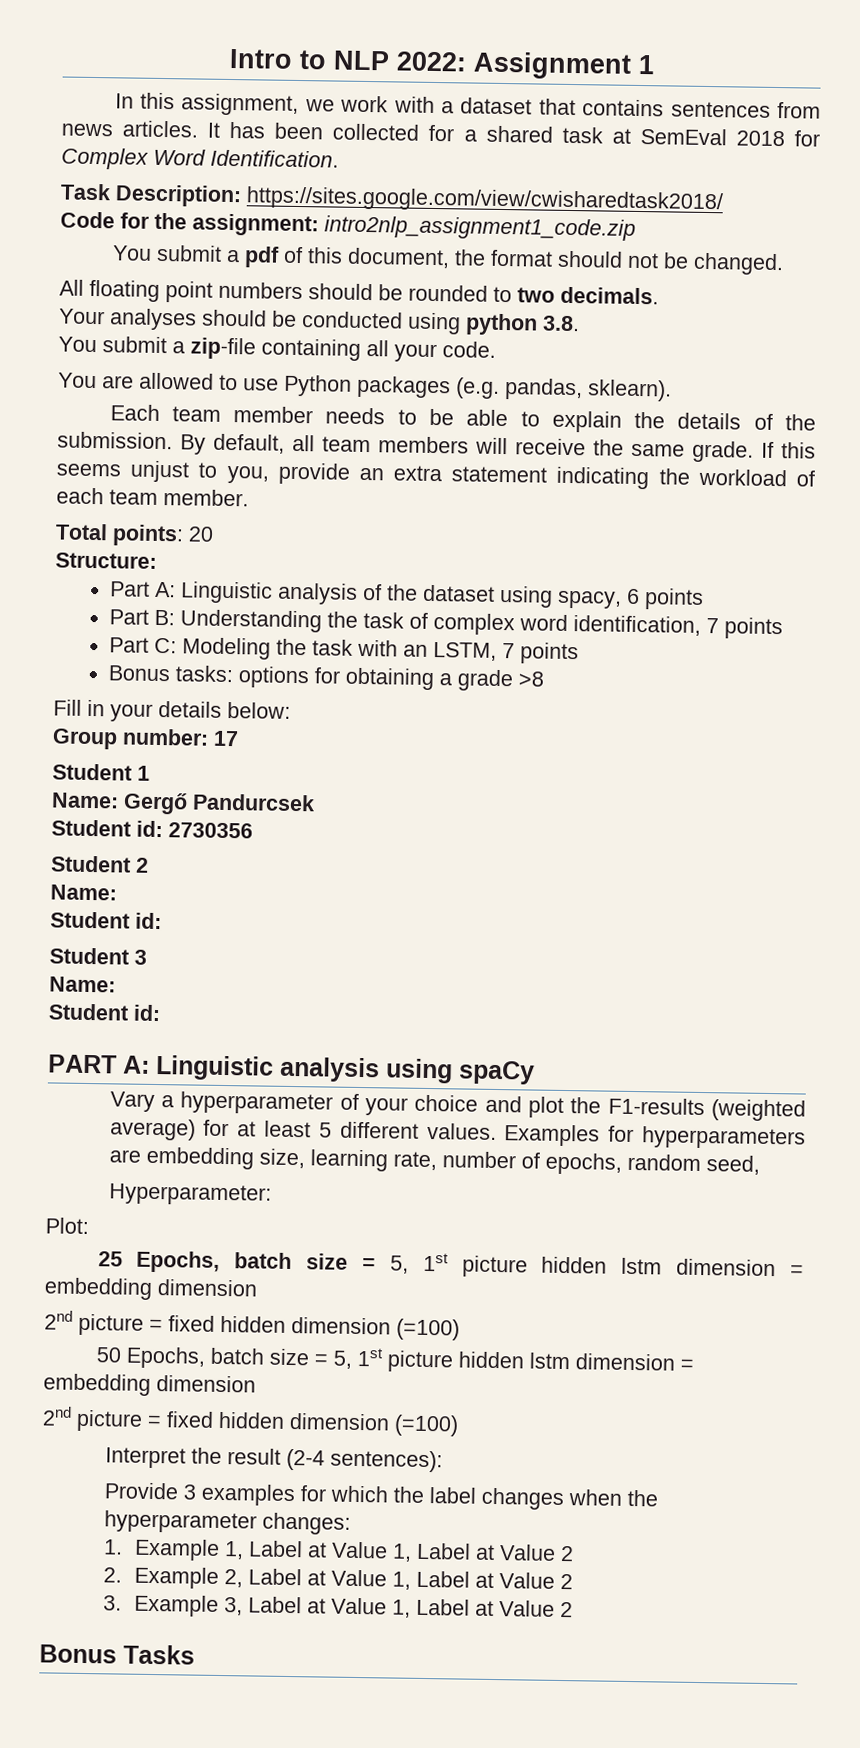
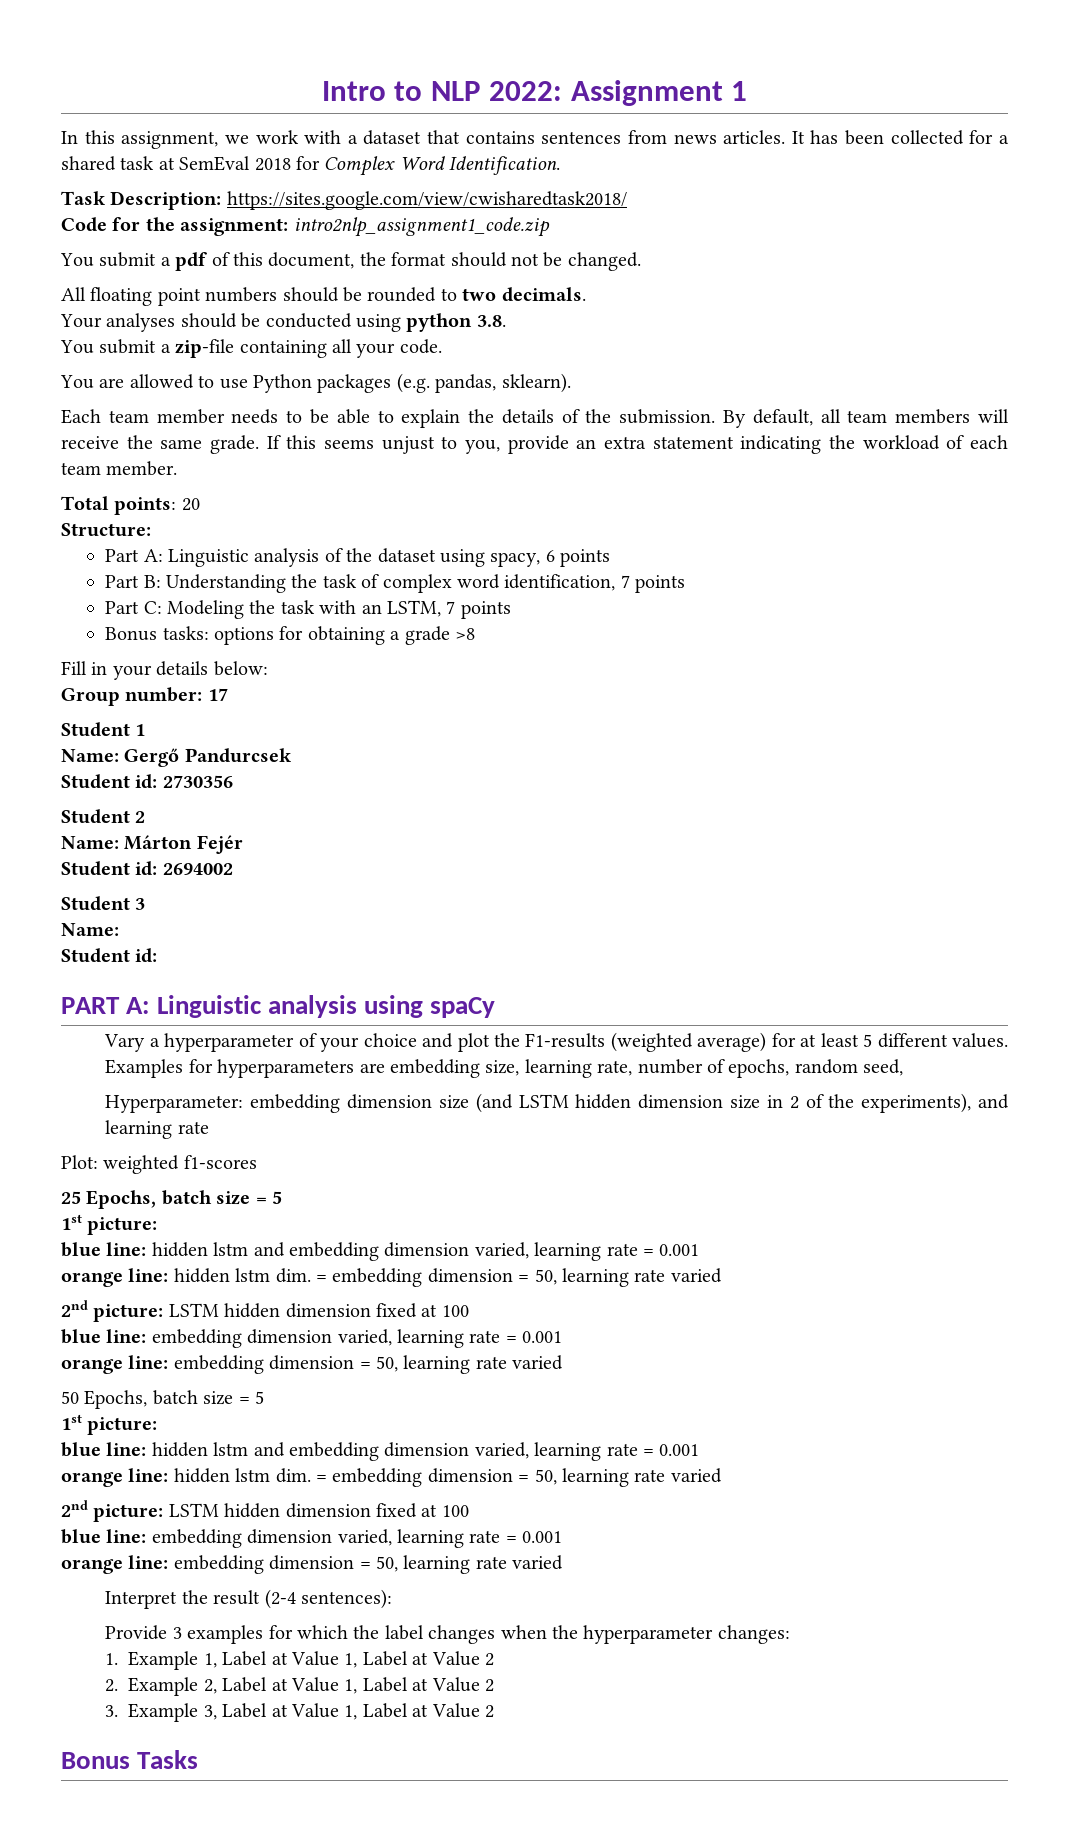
  Student 2
- Name:
- Student id:
+ Name: Márton Fejér
+ Student id: 2694002
- Hyperparameter:
+ Hyperparameter: embedding dimension size (and LSTM hidden dimension size in 2 of the experiments), and learning rate
- Plot:
+ Plot: weighted f1-scores
- 25 Epochs, batch size = 5, 1st picture hidden lstm dimension = embedding dimension
- 2nd picture = fixed hidden dimension (=100)
+ 25 Epochs, batch size = 5
+ 1st picture:
+ blue line: hidden lstm and embedding dimension varied, learning rate = 0.001
+ orange line: hidden lstm dim. = embedding dimension = 50, learning rate varied
+ 2nd picture: LSTM hidden dimension fixed at 100
+ blue line: embedding dimension varied, learning rate = 0.001
+ orange line: embedding dimension = 50, learning rate varied
- 50 Epochs, batch size = 5, 1st picture hidden lstm dimension = embedding dimension
- 2nd picture = fixed hidden dimension (=100)
+ 50 Epochs, batch size = 5
+ 1st picture:
+ blue line: hidden lstm and embedding dimension varied, learning rate = 0.001
+ orange line: hidden lstm dim. = embedding dimension = 50, learning rate varied
+ 2nd picture: LSTM hidden dimension fixed at 100
+ blue line: embedding dimension varied, learning rate = 0.001
+ orange line: embedding dimension = 50, learning rate varied

